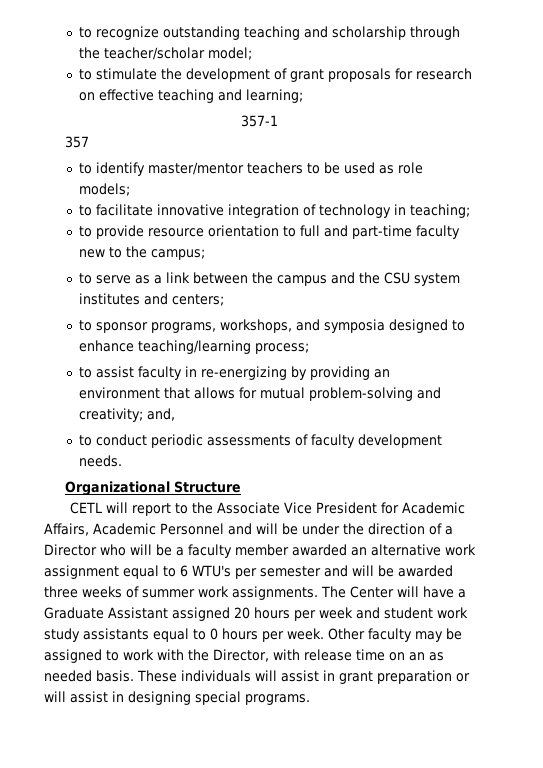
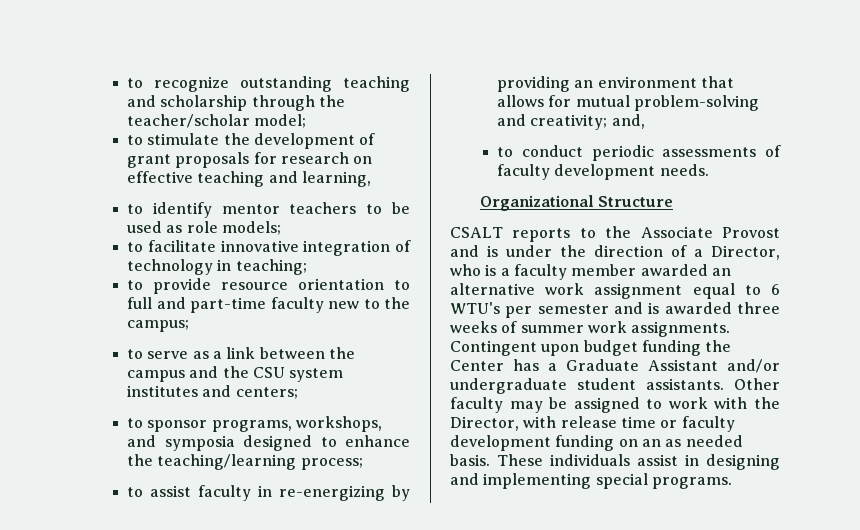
- to stimulate the development of grant proposals for research on effective teaching and learning;
- 357-1
- 357
+ to stimulate the development of grant proposals for research on effective teaching and learning,
- to identify master/mentor teachers to be used as role models;
+ to identify mentor teachers to be used as role models;
- to sponsor programs, workshops, and symposia designed to enhance teaching/learning process;
+ to sponsor programs, workshops, and symposia designed to enhance the teaching/learning process;
- CETL will report to the Associate Vice President for Academic Affairs, Academic Personnel and will be under the direction of a Director who will be a faculty member awarded an alternative work assignment equal to 6 WTU's per semester and will be awarded three weeks of summer work assignments.
+ CSALT reports to the Associate Provost and is under the direction of a Director, who is a faculty member awarded an alternative work assignment equal to 6 WTU's per semester and is awarded three weeks of summer work assignments.
- The Center will have a Graduate Assistant assigned 20 hours per week and student work study assistants equal to 0 hours per week.
+ Contingent upon budget funding the Center has a Graduate Assistant and/or undergraduate student assistants.
- Other faculty may be assigned to work with the Director, with release time on an as needed basis.
+ Other faculty may be assigned to work with the Director, with release time or faculty development funding on an as needed basis.
- These individuals will assist in grant preparation or will assist in designing special programs.
+ These individuals assist in designing and implementing special programs.

